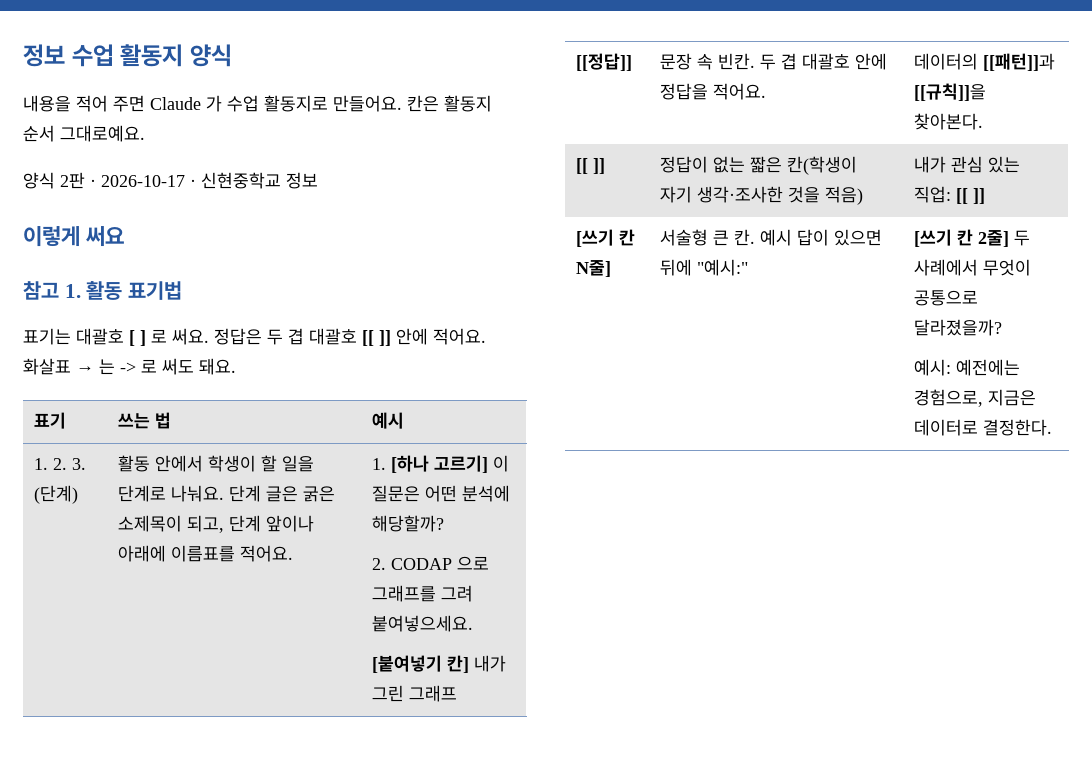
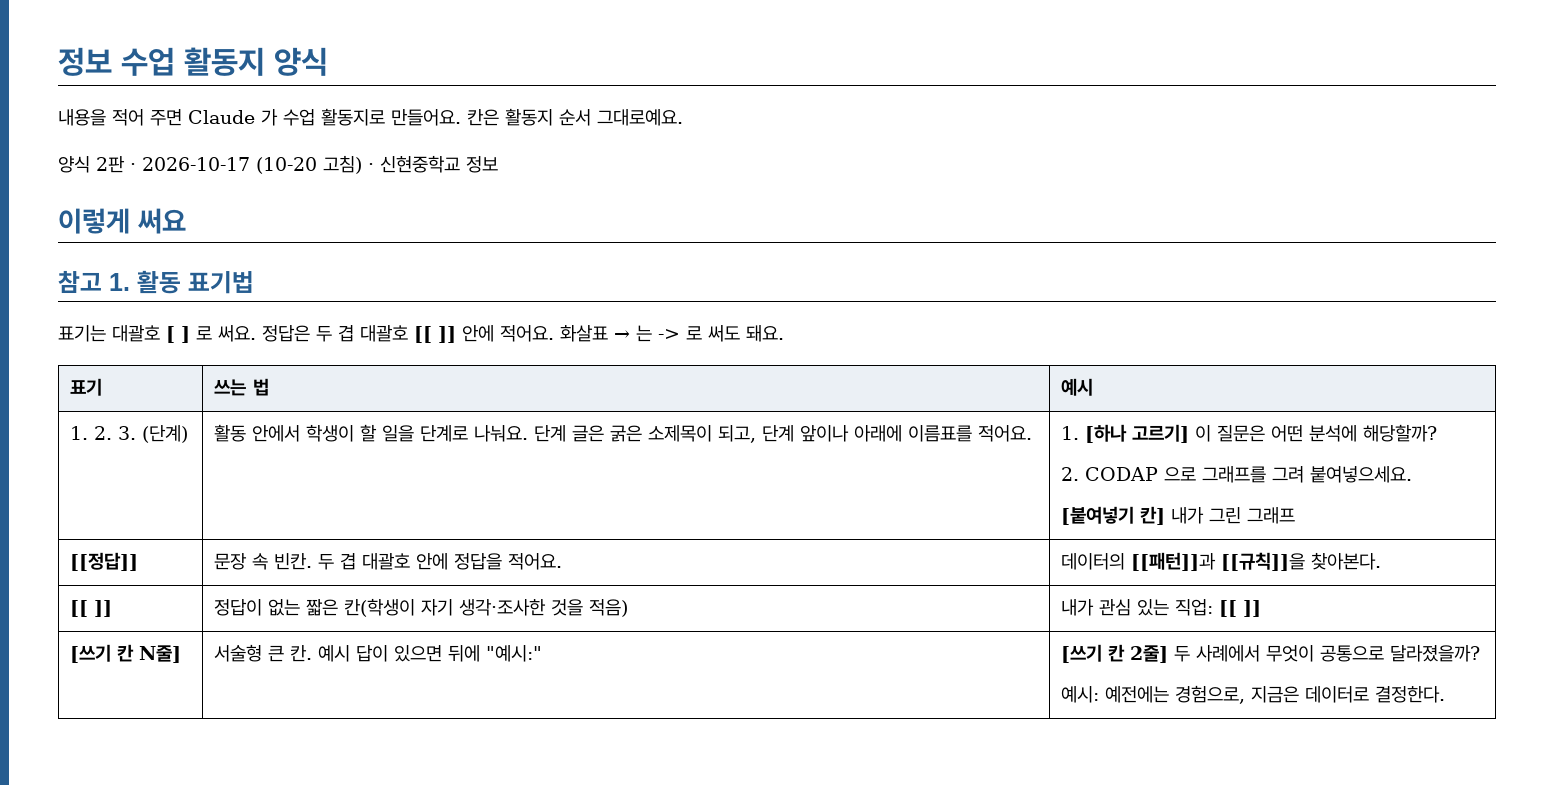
- 양식 2판 · 2026-10-17 · 신현중학교 정보
+ 양식 2판 · 2026-10-17 (10-20 고침) · 신현중학교 정보

